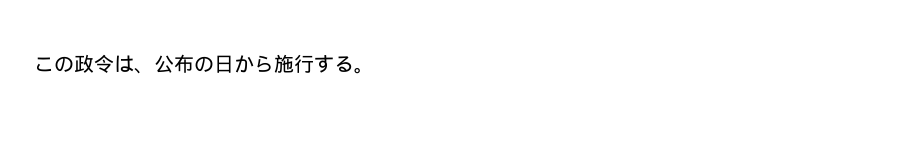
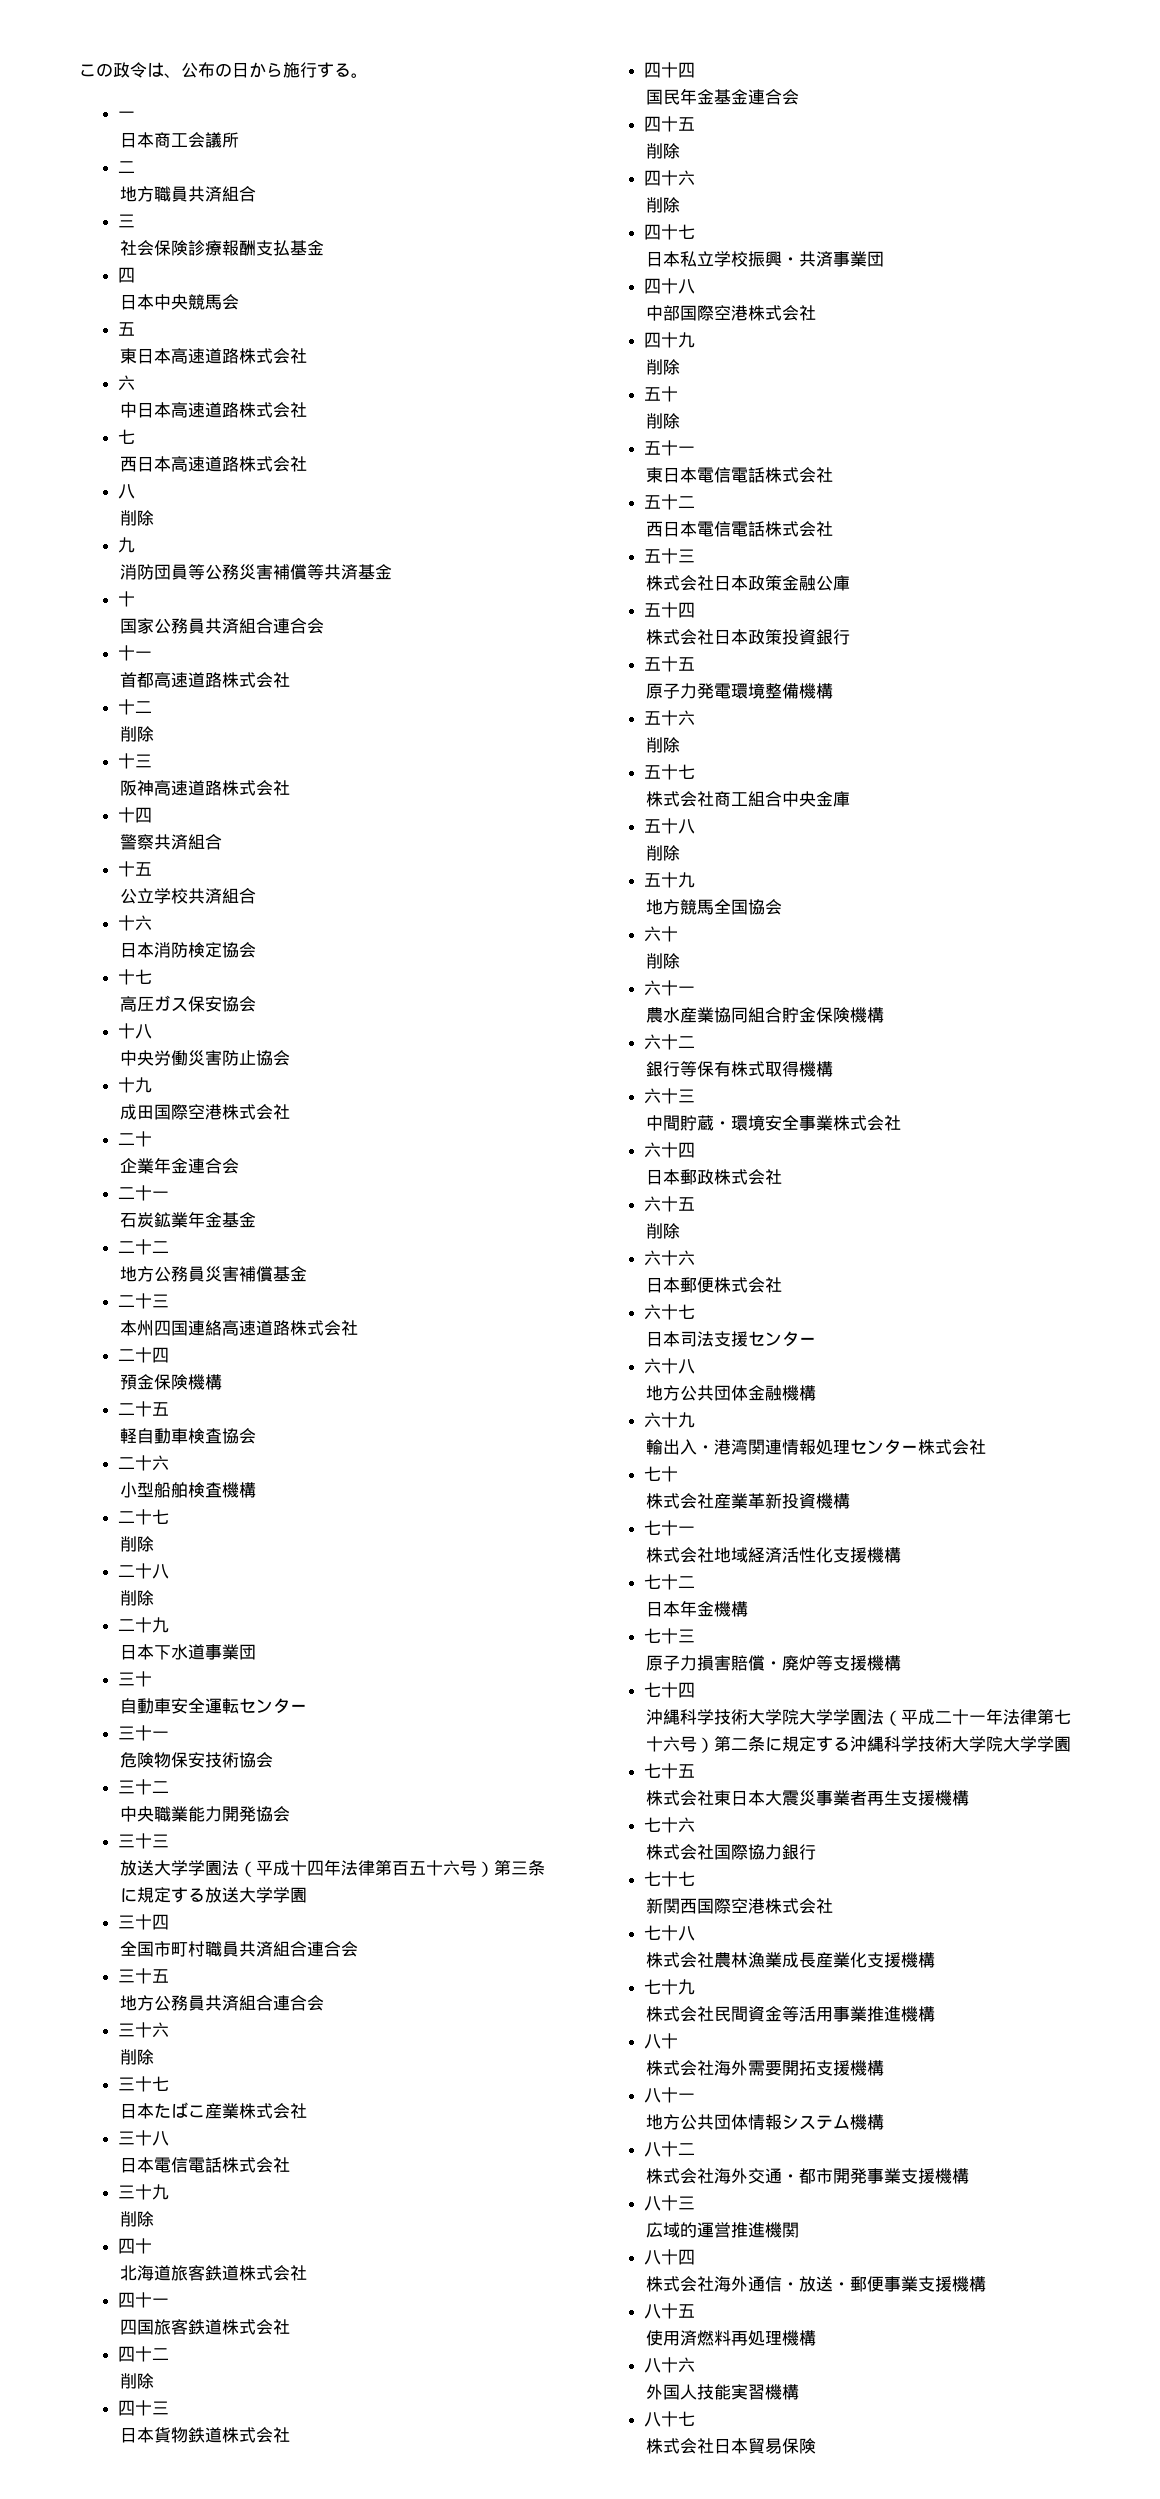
  この政令は、公布の日から施行する。
+ 一
+ 日本商工会議所
+ 二
+ 地方職員共済組合
+ 三
+ 社会保険診療報酬支払基金
+ 四
+ 日本中央競馬会
+ 五
+ 東日本高速道路株式会社
+ 六
+ 中日本高速道路株式会社
+ 七
+ 西日本高速道路株式会社
+ 八
+ 削除
+ 九
+ 消防団員等公務災害補償等共済基金
+ 十
+ 国家公務員共済組合連合会
+ 十一
+ 首都高速道路株式会社
+ 十二
+ 削除
+ 十三
+ 阪神高速道路株式会社
+ 十四
+ 警察共済組合
+ 十五
+ 公立学校共済組合
+ 十六
+ 日本消防検定協会
+ 十七
+ 高圧ガス保安協会
+ 十八
+ 中央労働災害防止協会
+ 十九
+ 成田国際空港株式会社
+ 二十
+ 企業年金連合会
+ 二十一
+ 石炭鉱業年金基金
+ 二十二
+ 地方公務員災害補償基金
+ 二十三
+ 本州四国連絡高速道路株式会社
+ 二十四
+ 預金保険機構
+ 二十五
+ 軽自動車検査協会
+ 二十六
+ 小型船舶検査機構
+ 二十七
+ 削除
+ 二十八
+ 削除
+ 二十九
+ 日本下水道事業団
+ 三十
+ 自動車安全運転センター
+ 三十一
+ 危険物保安技術協会
+ 三十二
+ 中央職業能力開発協会
+ 三十三
+ 放送大学学園法（平成十四年法律第百五十六号）第三条に規定する放送大学学園
+ 三十四
+ 全国市町村職員共済組合連合会
+ 三十五
+ 地方公務員共済組合連合会
+ 三十六
+ 削除
+ 三十七
+ 日本たばこ産業株式会社
+ 三十八
+ 日本電信電話株式会社
+ 三十九
+ 削除
+ 四十
+ 北海道旅客鉄道株式会社
+ 四十一
+ 四国旅客鉄道株式会社
+ 四十二
+ 削除
+ 四十三
+ 日本貨物鉄道株式会社
+ 四十四
+ 国民年金基金連合会
+ 四十五
+ 削除
+ 四十六
+ 削除
+ 四十七
+ 日本私立学校振興・共済事業団
+ 四十八
+ 中部国際空港株式会社
+ 四十九
+ 削除
+ 五十
+ 削除
+ 五十一
+ 東日本電信電話株式会社
+ 五十二
+ 西日本電信電話株式会社
+ 五十三
+ 株式会社日本政策金融公庫
+ 五十四
+ 株式会社日本政策投資銀行
+ 五十五
+ 原子力発電環境整備機構
+ 五十六
+ 削除
+ 五十七
+ 株式会社商工組合中央金庫
+ 五十八
+ 削除
+ 五十九
+ 地方競馬全国協会
+ 六十
+ 削除
+ 六十一
+ 農水産業協同組合貯金保険機構
+ 六十二
+ 銀行等保有株式取得機構
+ 六十三
+ 中間貯蔵・環境安全事業株式会社
+ 六十四
+ 日本郵政株式会社
+ 六十五
+ 削除
+ 六十六
+ 日本郵便株式会社
+ 六十七
+ 日本司法支援センター
+ 六十八
+ 地方公共団体金融機構
+ 六十九
+ 輸出入・港湾関連情報処理センター株式会社
+ 七十
+ 株式会社産業革新投資機構
+ 七十一
+ 株式会社地域経済活性化支援機構
+ 七十二
+ 日本年金機構
+ 七十三
+ 原子力損害賠償・廃炉等支援機構
+ 七十四
+ 沖縄科学技術大学院大学学園法（平成二十一年法律第七十六号）第二条に規定する沖縄科学技術大学院大学学園
+ 七十五
+ 株式会社東日本大震災事業者再生支援機構
+ 七十六
+ 株式会社国際協力銀行
+ 七十七
+ 新関西国際空港株式会社
+ 七十八
+ 株式会社農林漁業成長産業化支援機構
+ 七十九
+ 株式会社民間資金等活用事業推進機構
+ 八十
+ 株式会社海外需要開拓支援機構
+ 八十一
+ 地方公共団体情報システム機構
+ 八十二
+ 株式会社海外交通・都市開発事業支援機構
+ 八十三
+ 広域的運営推進機関
+ 八十四
+ 株式会社海外通信・放送・郵便事業支援機構
+ 八十五
+ 使用済燃料再処理機構
+ 八十六
+ 外国人技能実習機構
+ 八十七
+ 株式会社日本貿易保険

